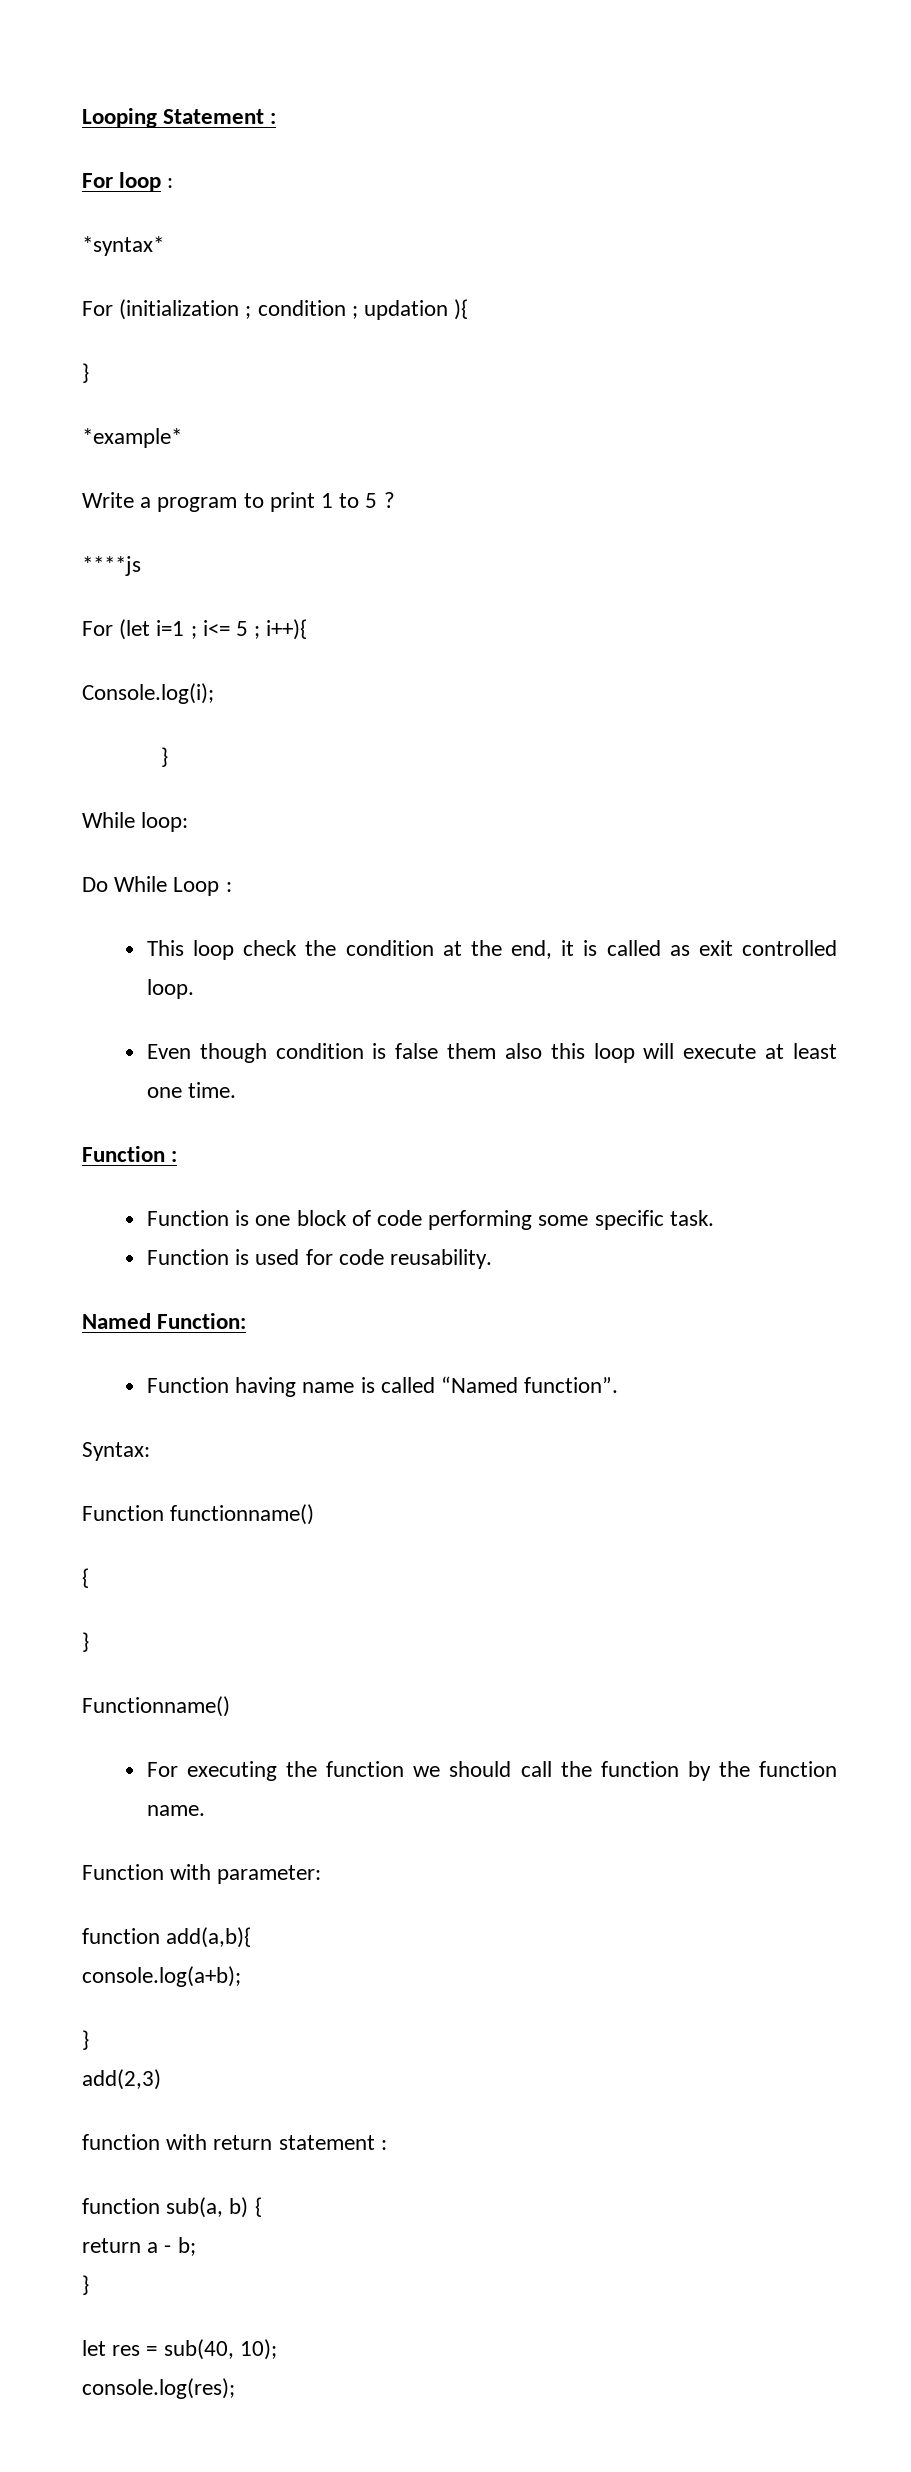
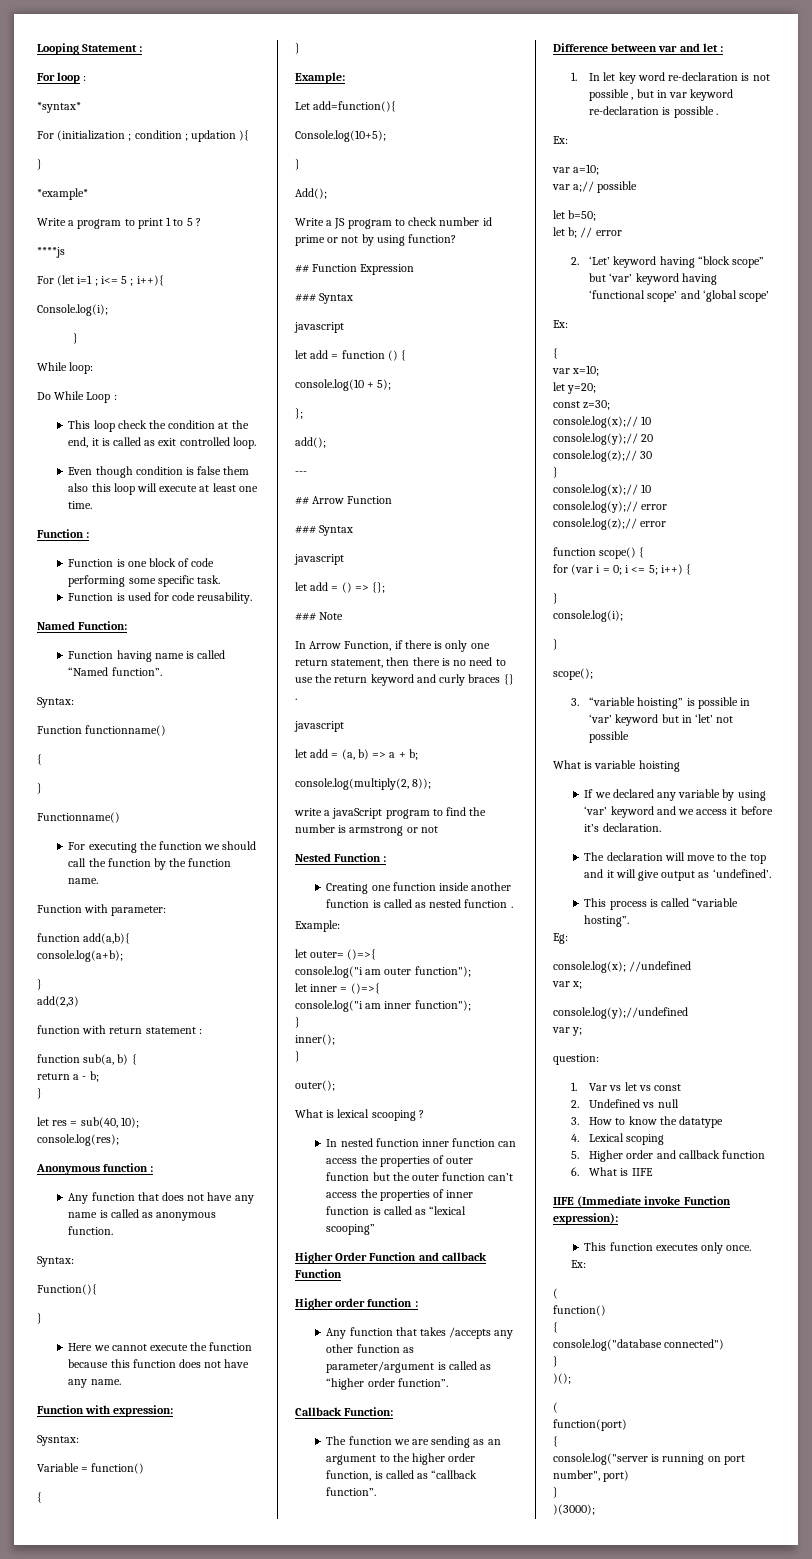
+ Anonymous function :
+ Any function that does not have any name is called as anonymous function.
+ Syntax:
+ Function(){
+ }
+ Here we cannot execute the function because this function does not have any name.
+ Function with expression:
+ Sysntax:
+ Variable = function()
+ {
+ }
+ Example:
+ Let add=function(){
+ Console.log(10+5);
+ }
+ Add();
+ Write a JS program to check number id prime or not by using function?
+ ## Function Expression
+ ### Syntax
+ javascript
+ let add = function () {
+ console.log(10 + 5);
+ };
+ add();
+ ---
+ ## Arrow Function
+ ### Syntax
+ javascript
+ let add = () => {};
+ ### Note
+ In Arrow Function, if there is only one return statement, then there is no need to use the return keyword and curly braces {} .
+ javascript
+ let add = (a, b) => a + b;
+ console.log(multiply(2, 8));
+ write a javaScript program to find the number is armstrong or not
+ Nested Function :
+ Creating one function inside another function is called as nested function .
+ Example:
+ let outer= ()=>{
+ console.log("i am outer function");
+ let inner = ()=>{
+ console.log("i am inner function");
+ }
+ inner();
+ }
+ outer();
+ What is lexical scooping ?
+ In nested function inner function can access the properties of outer function but the outer function can’t access the properties of inner function is called as “lexical scooping”
+ Higher Order Function and callback Function
+ Higher order function :
+ Any function that takes /accepts any other function as parameter/argument is called as “higher order function”.
+ Callback Function:
+ The function we are sending as an argument to the higher order function, is called as “callback function”.
+ Difference between var and let :
+ 1. In let key word re-declaration is not possible , but in var keyword re-declaration is possible .
+ Ex:
+ var a=10;
+ var a;// possible
+ let b=50;
+ let b; // error
+ 2. ‘Let’ keyword having “block scope” but ‘var’ keyword having ‘functional scope’ and ‘global scope’
+ Ex:
+ {
+ var x=10;
+ let y=20;
+ const z=30;
+ console.log(x);// 10
+ console.log(y);// 20
+ console.log(z);// 30
+ }
+ console.log(x);// 10
+ console.log(y);// error
+ console.log(z);// error
+ function scope() {
+ for (var i = 0; i <= 5; i++) {
+ }
+ console.log(i);
+ }
+ scope();
+ 3. “variable hoisting” is possible in ‘var’ keyword but in ‘let’ not possible
+ What is variable hoisting
+ If we declared any variable by using ‘var’ keyword and we access it before it’s declaration.
+ The declaration will move to the top and it will give output as ‘undefined’.
+ This process is called “variable hosting”.
+ Eg:
+ console.log(x); //undefined
+ var x;
+ console.log(y);//undefined
+ var y;
+ question:
+ 1. Var vs let vs const
+ 2. Undefined vs null
+ 3. How to know the datatype
+ 4. Lexical scoping
+ 5. Higher order and callback function
+ 6. What is IIFE
+ IIFE (Immediate invoke Function expression):
+ This function executes only once.
+ Ex:
+ (
+ function()
+ {
+ console.log("database connected")
+ }
+ )();
+ (
+ function(port)
+ {
+ console.log("server is running on port number", port)
+ }
+ )(3000);

